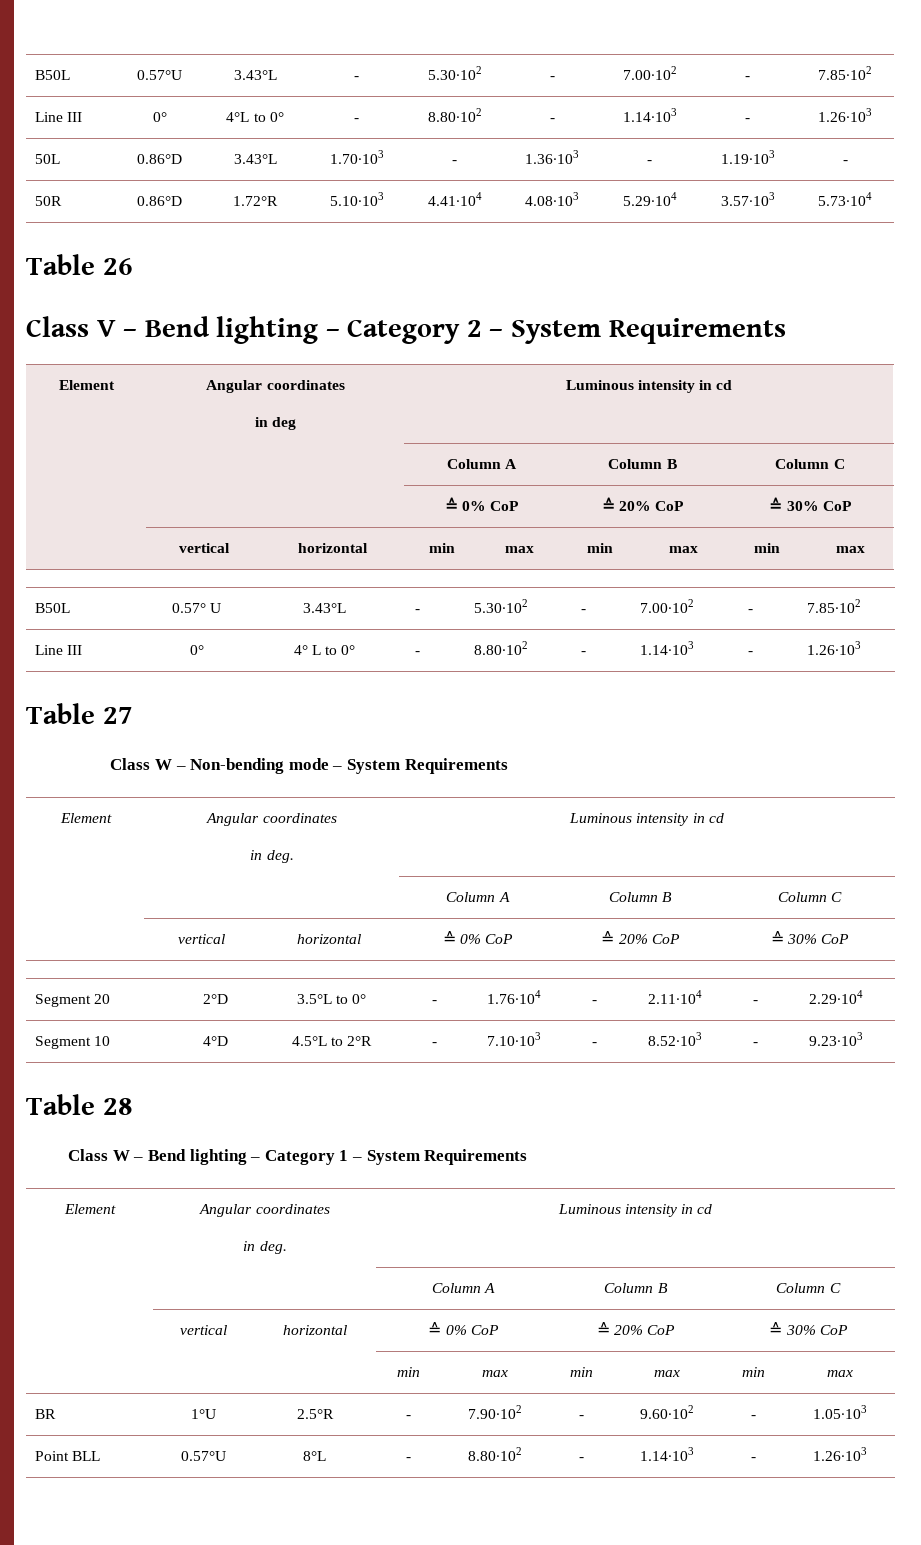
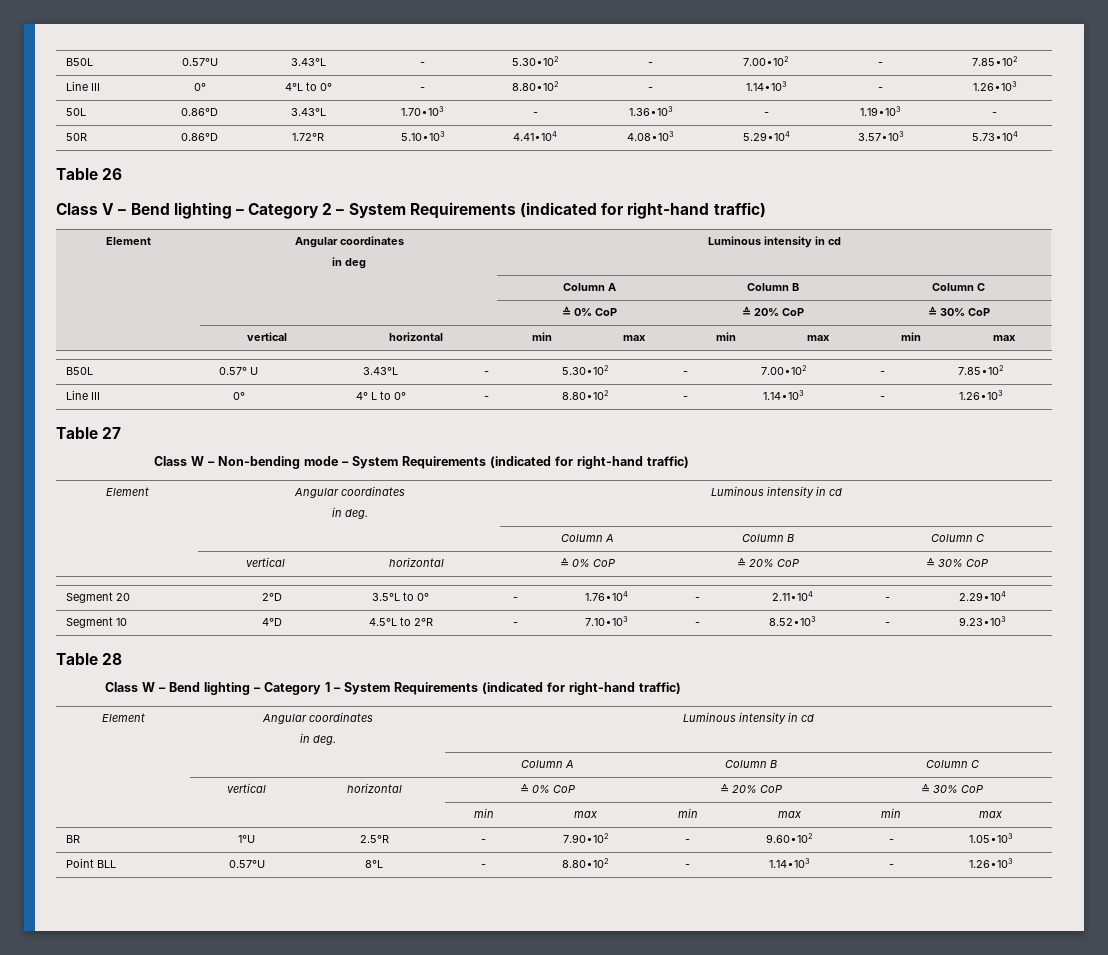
- Class V – Bend lighting – Category 2 – System Requirements
+ Class V – Bend lighting – Category 2 – System Requirements (indicated for right-hand traffic)
- Class W – Non-bending mode – System Requirements
+ Class W – Non-bending mode – System Requirements (indicated for right-hand traffic)
- Class W – Bend lighting – Category 1 – System Requirements
+ Class W – Bend lighting – Category 1 – System Requirements (indicated for right-hand traffic)

